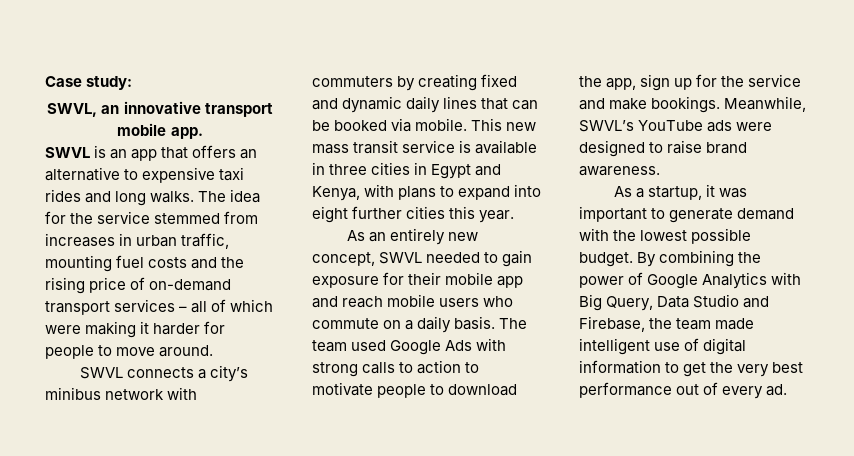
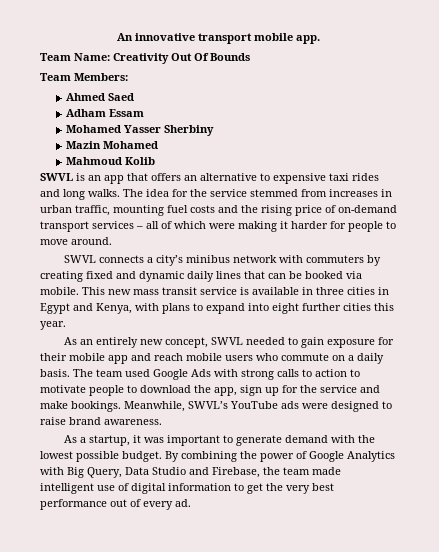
- Case study:
- SWVL, an innovative transport mobile app.
+ An innovative transport mobile app.
+ Team Name: Creativity Out Of Bounds
+ Team Members:
+ Ahmed Saed
+ Adham Essam
+ Mohamed Yasser Sherbiny
+ Mazin Mohamed
+ Mahmoud Kolib

